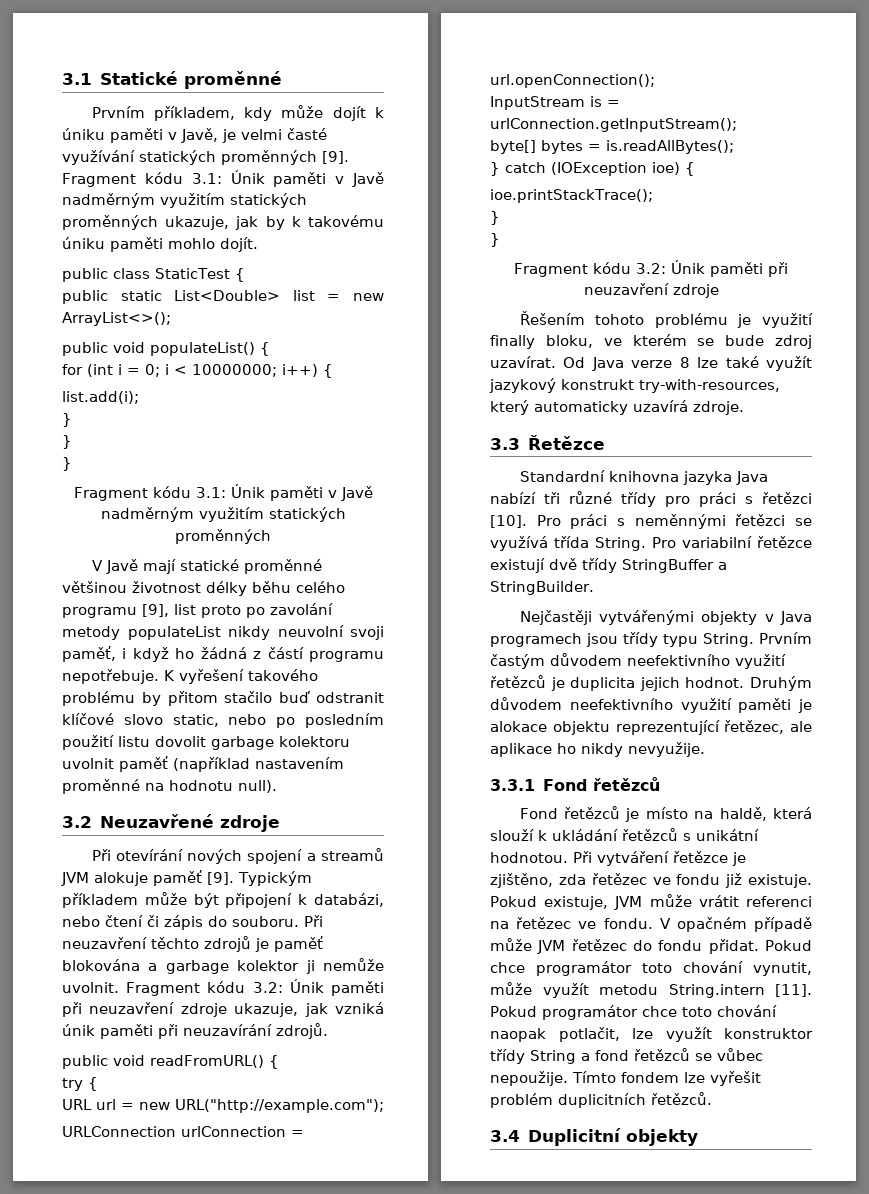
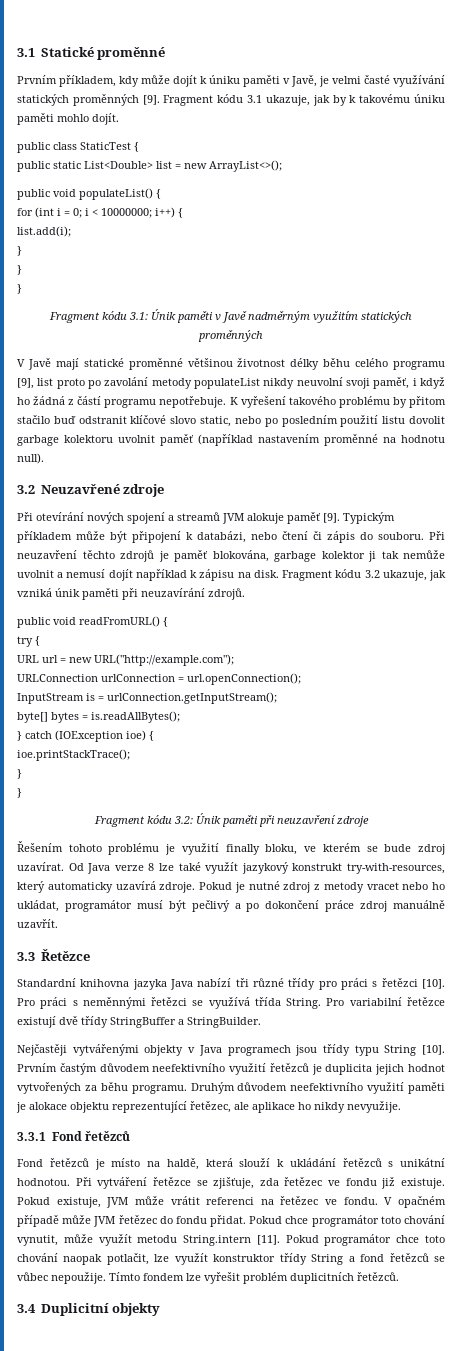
- Fragment kódu 3.1: Únik paměti v Javě nadměrným využitím statických proměnných ukazuje, jak by k takovému úniku paměti mohlo dojít.
+ Fragment kódu 3.1 ukazuje, jak by k takovému úniku paměti mohlo dojít.
- Při neuzavření těchto zdrojů je paměť blokována a garbage kolektor ji nemůže uvolnit. Fragment kódu 3.2: Únik paměti při neuzavření zdroje ukazuje, jak vzniká únik paměti při neuzavírání zdrojů.
+ Při neuzavření těchto zdrojů je paměť blokována, garbage kolektor ji tak nemůže uvolnit a nemusí dojít například k zápisu na disk. Fragment kódu 3.2 ukazuje, jak vzniká únik paměti při neuzavírání zdrojů.
+ Pokud je nutné zdroj z metody vracet nebo ho ukládat, programátor musí být pečlivý a po dokončení práce zdroj manuálně uzavřít.
- Nejčastěji vytvářenými objekty v Java programech jsou třídy typu String.
+ Nejčastěji vytvářenými objekty v Java programech jsou třídy typu String [10].
- Prvním častým důvodem neefektivního využití řetězců je duplicita jejich hodnot.
+ Prvním častým důvodem neefektivního využití řetězců je duplicita jejich hodnot vytvořených za běhu programu.
- Při vytváření řetězce je zjištěno, zda řetězec ve fondu již existuje.
+ Při vytváření řetězce se zjišťuje, zda řetězec ve fondu již existuje.

